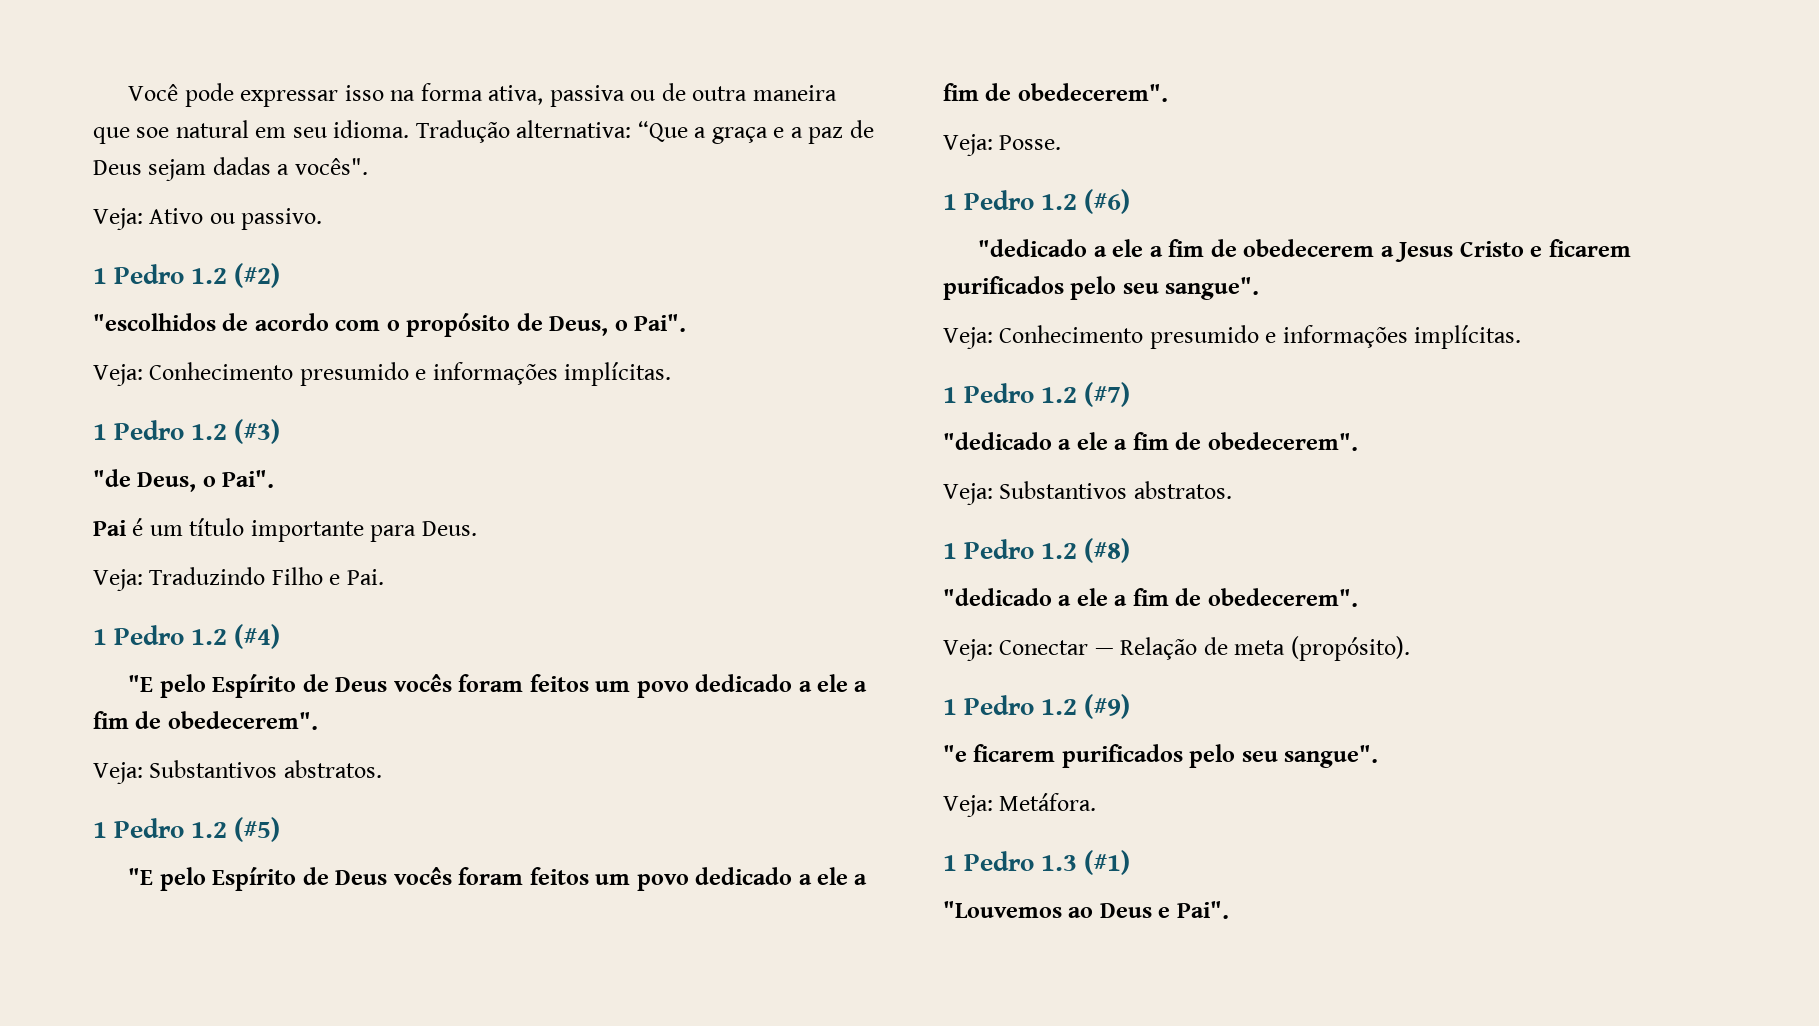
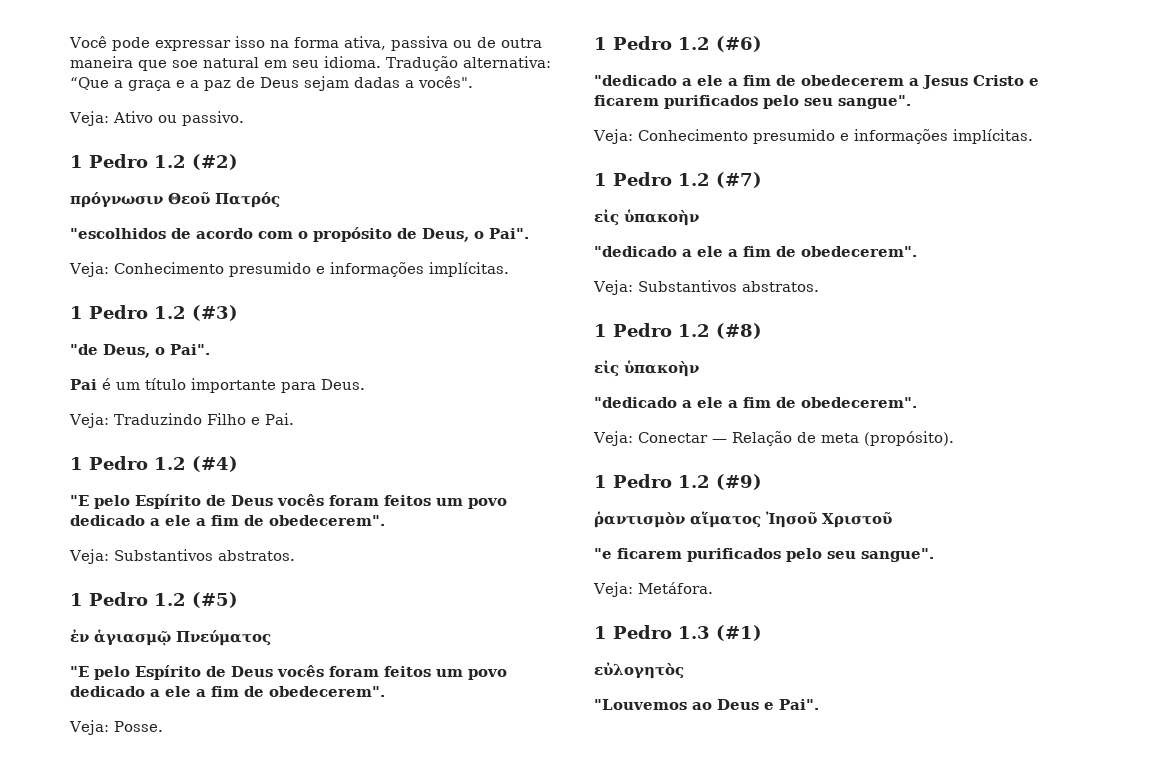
+ πρόγνωσιν Θεοῦ Πατρός
+ ἐν ἁγιασμῷ Πνεύματος
  1 Pedro 1.2 (#7)
+ εἰς ὑπακοὴν
  1 Pedro 1.2 (#8)
+ εἰς ὑπακοὴν
+ ῥαντισμὸν αἵματος Ἰησοῦ Χριστοῦ
+ εὐλογητὸς

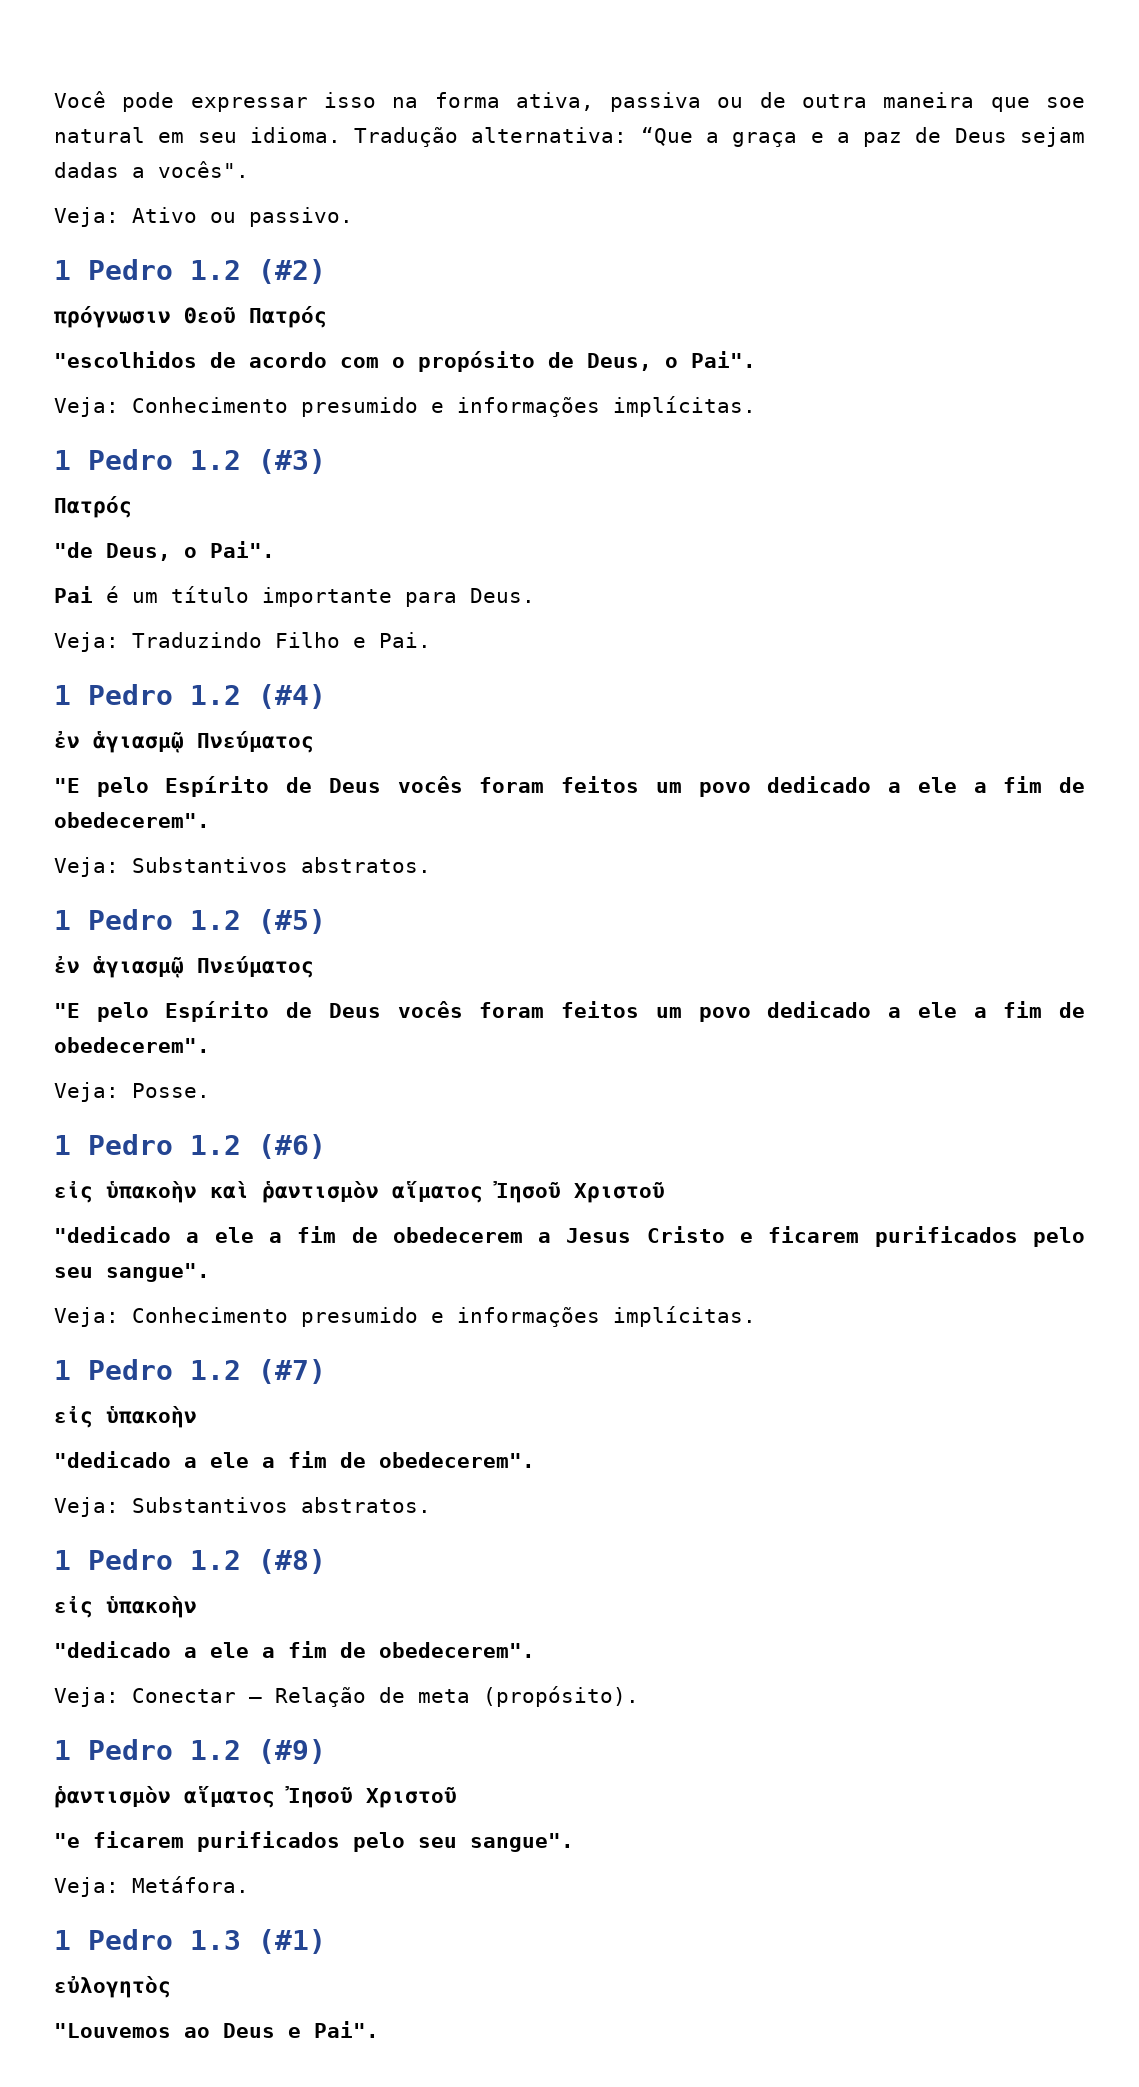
  1 Pedro 1.2 (#3)
+ Πατρός
  1 Pedro 1.2 (#4)
+ ἐν ἁγιασμῷ Πνεύματος
+ εἰς ὑπακοὴν καὶ ῥαντισμὸν αἵματος Ἰησοῦ Χριστοῦ

